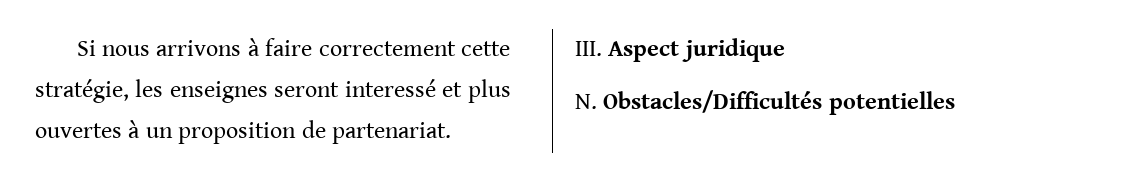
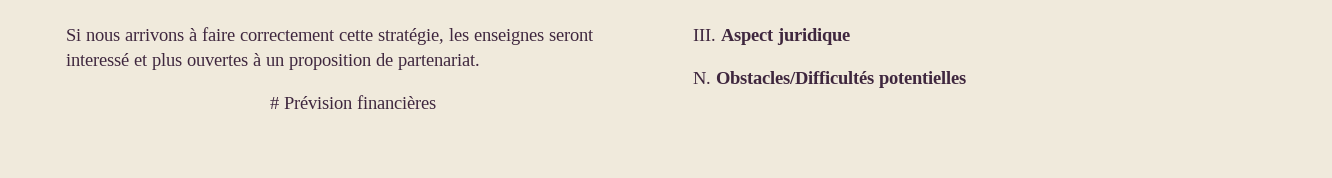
+ # Prévision financières

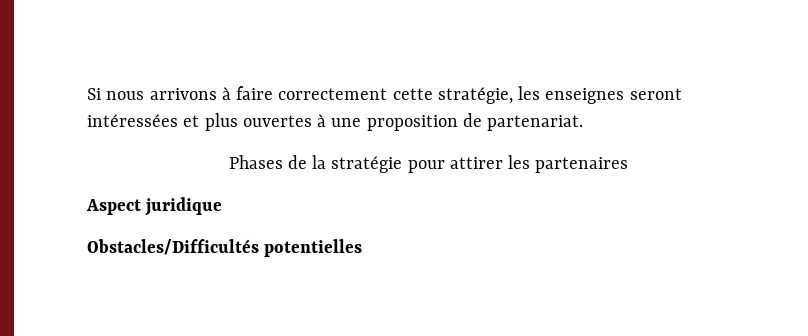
- Si nous arrivons à faire correctement cette stratégie, les enseignes seront interessé et plus ouvertes à un proposition de partenariat.
+ Si nous arrivons à faire correctement cette stratégie, les enseignes seront intéressées et plus ouvertes à une proposition de partenariat.
- # Prévision financières
- III. Aspect juridique
+ Phases de la stratégie pour attirer les partenaires
+ Aspect juridique
- N. Obstacles/Difficultés potentielles
+ Obstacles/Difficultés potentielles

